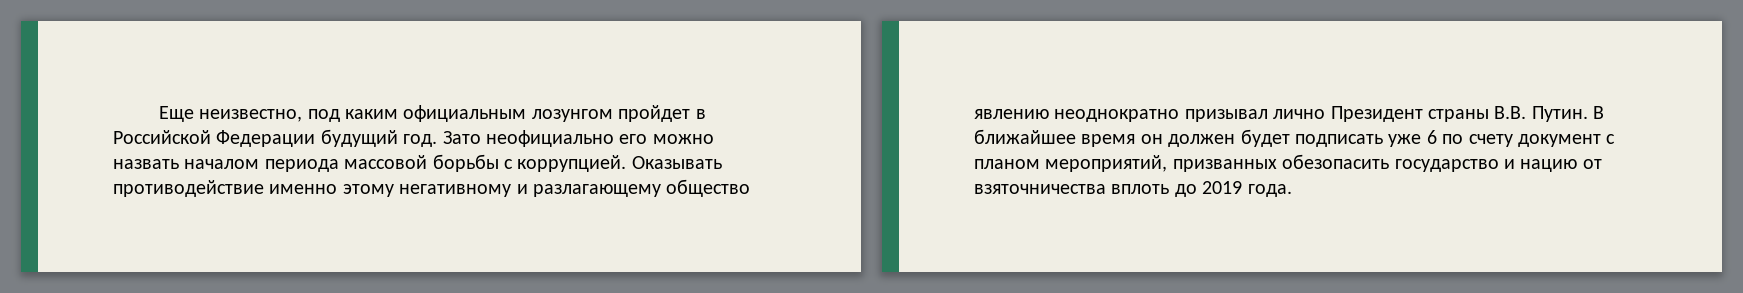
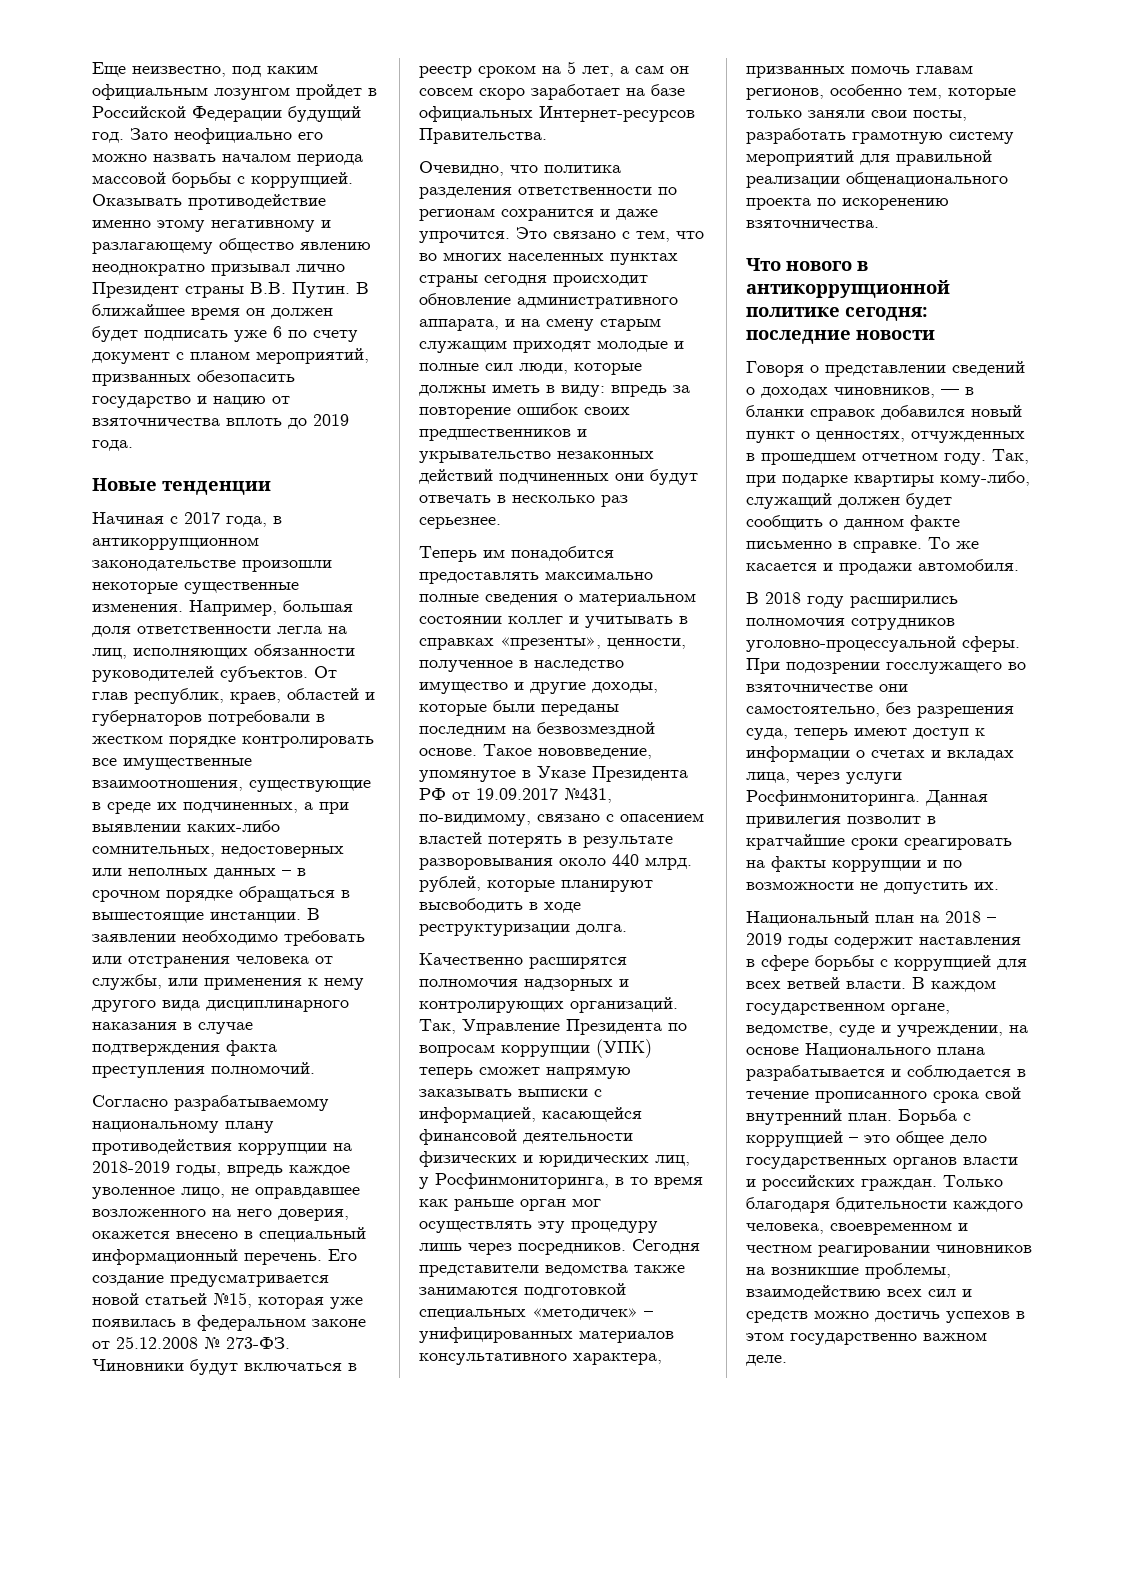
+ Новые тенденции
+ Начиная с 2017 года, в антикоррупционном законодательстве произошли некоторые существенные изменения. Например, большая доля ответственности легла на лиц, исполняющих обязанности руководителей субъектов. От глав республик, краев, областей и губернаторов потребовали в жестком порядке контролировать все имущественные взаимоотношения, существующие в среде их подчиненных, а при выявлении каких-либо сомнительных, недостоверных или неполных данных – в срочном порядке обращаться в вышестоящие инстанции. В заявлении необходимо требовать или отстранения человека от службы, или применения к нему другого вида дисциплинарного наказания в случае подтверждения факта преступления полномочий.
+ Согласно разрабатываемому национальному плану противодействия коррупции на 2018-2019 годы, впредь каждое уволенное лицо, не оправдавшее возложенного на него доверия, окажется внесено в специальный информационный перечень. Его создание предусматривается новой статьей №15, которая уже появилась в федеральном законе от 25.12.2008 № 273-ФЗ. Чиновники будут включаться в реестр сроком на 5 лет, а сам он совсем скоро заработает на базе официальных Интернет-ресурсов Правительства.
+ Очевидно, что политика разделения ответственности по регионам сохранится и даже упрочится. Это связано с тем, что во многих населенных пунктах страны сегодня происходит обновление административного аппарата, и на смену старым служащим приходят молодые и полные сил люди, которые должны иметь в виду: впредь за повторение ошибок своих предшественников и укрывательство незаконных действий подчиненных они будут отвечать в несколько раз серьезнее.
+ Теперь им понадобится предоставлять максимально полные сведения о материальном состоянии коллег и учитывать в справках «презенты», ценности, полученное в наследство имущество и другие доходы, которые были переданы последним на безвозмездной основе. Такое нововведение, упомянутое в Указе Президента РФ от 19.09.2017 №431, по-видимому, связано с опасением властей потерять в результате разворовывания около 440 млрд. рублей, которые планируют высвободить в ходе реструктуризации долга.
+ Качественно расширятся полномочия надзорных и контролирующих организаций. Так, Управление Президента по вопросам коррупции (УПК) теперь сможет напрямую заказывать выписки с информацией, касающейся финансовой деятельности физических и юридических лиц, у Росфинмониторинга, в то время как раньше орган мог осуществлять эту процедуру лишь через посредников. Сегодня представители ведомства также занимаются подготовкой специальных «методичек» – унифицированных материалов консультативного характера, призванных помочь главам регионов, особенно тем, которые только заняли свои посты, разработать грамотную систему мероприятий для правильной реализации общенационального проекта по искоренению взяточничества.
+ Что нового в антикоррупционной политике сегодня: последние новости
+ Говоря о представлении сведений о доходах чиновников, — в бланки справок добавился новый пункт о ценностях, отчужденных в прошедшем отчетном году. Так, при подарке квартиры кому-либо, служащий должен будет сообщить о данном факте письменно в справке. То же касается и продажи автомобиля.
+ В 2018 году расширились полномочия сотрудников уголовно-процессуальной сферы. При подозрении госслужащего во взяточничестве они самостоятельно, без разрешения суда, теперь имеют доступ к информации о счетах и вкладах лица, через услуги Росфинмониторинга. Данная привилегия позволит в кратчайшие сроки среагировать на факты коррупции и по возможности не допустить их.
+ Национальный план на 2018 – 2019 годы содержит наставления в сфере борьбы с коррупцией для всех ветвей власти. В каждом государственном органе, ведомстве, суде и учреждении, на основе Национального плана разрабатывается и соблюдается в течение прописанного срока свой внутренний план. Борьба с коррупцией – это общее дело государственных органов власти и российских граждан. Только благодаря бдительности каждого человека, своевременном и честном реагировании чиновников на возникшие проблемы, взаимодействию всех сил и средств можно достичь успехов в этом государственно важном деле.

